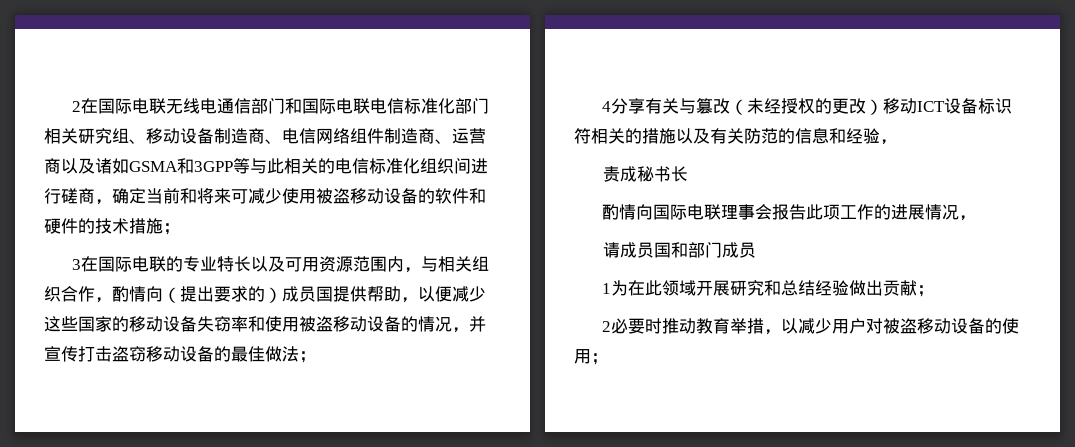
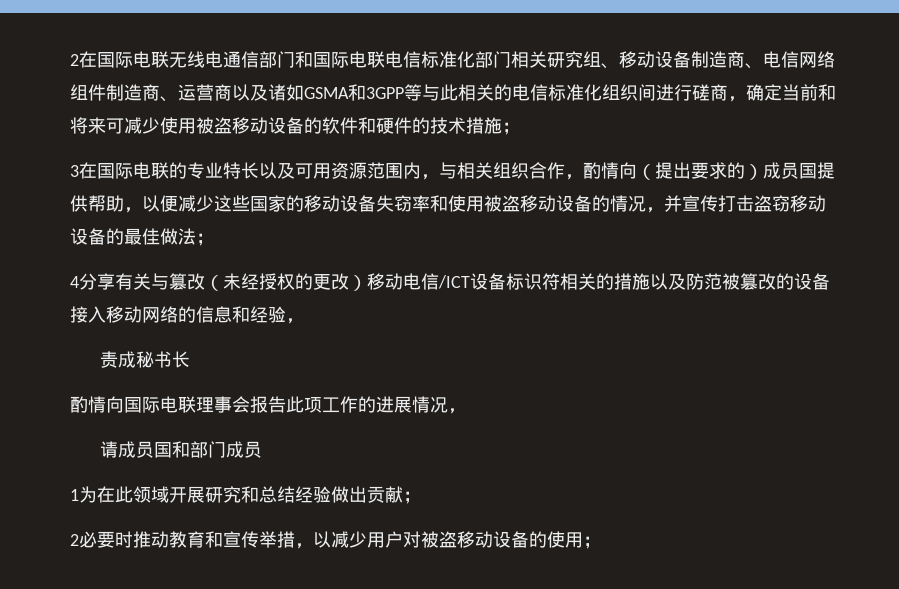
- 4分享有关与篡改（未经授权的更改）移动ICT设备标识符相关的措施以及有关防范的信息和经验，
+ 4分享有关与篡改（未经授权的更改）移动电信/ICT设备标识符相关的措施以及防范被篡改的设备接入移动网络的信息和经验，
- 2必要时推动教育举措，以减少用户对被盗移动设备的使用；
+ 2必要时推动教育和宣传举措，以减少用户对被盗移动设备的使用；

